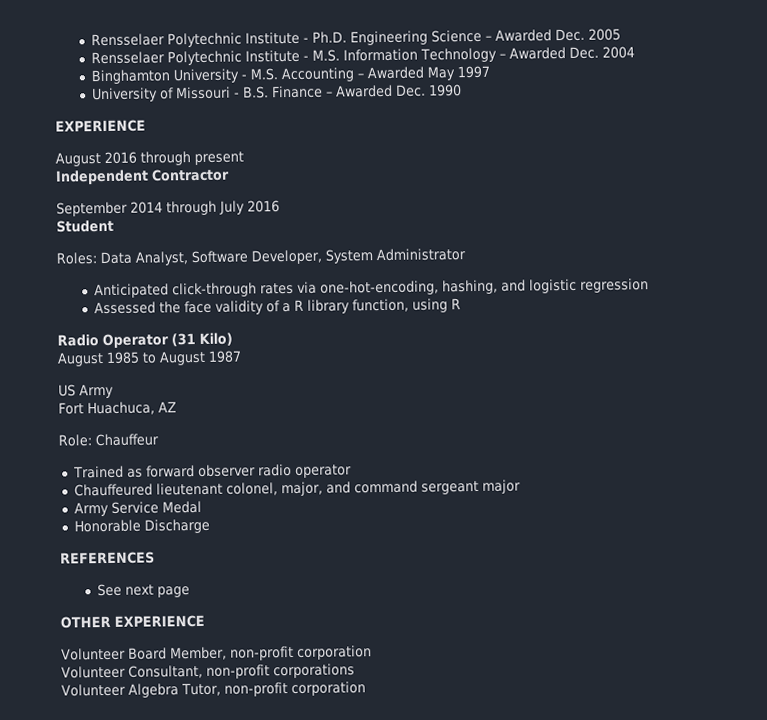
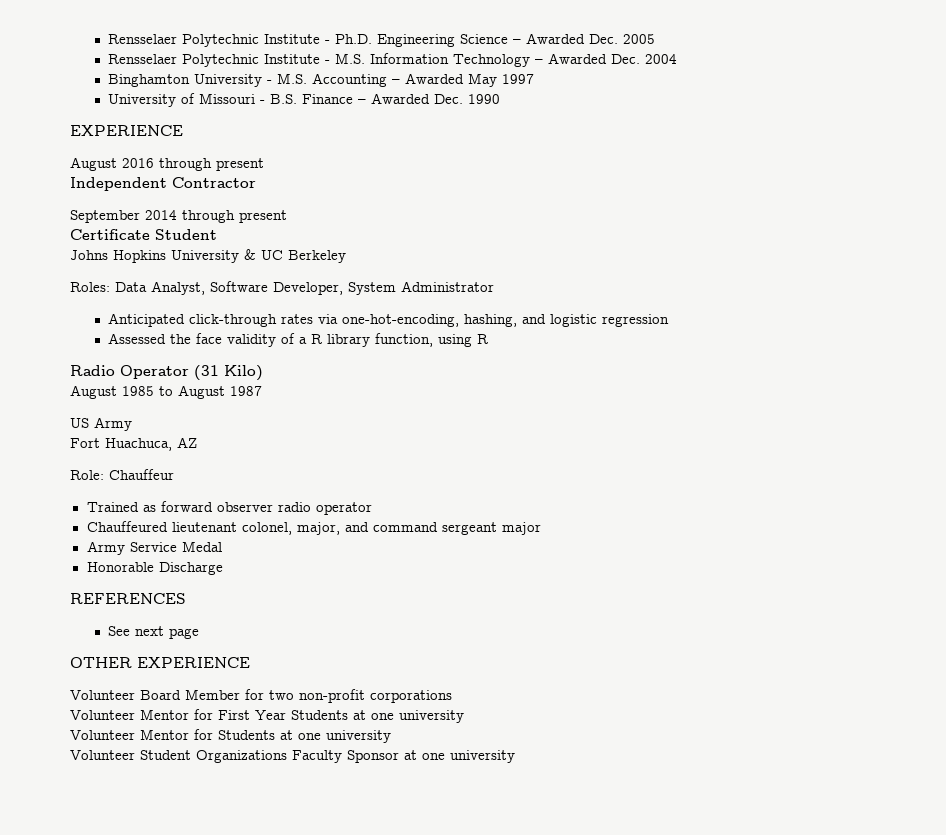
- September 2014 through July 2016
- Student
+ September 2014 through present
+ Certificate Student
+ Johns Hopkins University & UC Berkeley
- Volunteer Board Member, non-profit corporation
- Volunteer Consultant, non-profit corporations
- Volunteer Algebra Tutor, non-profit corporation
+ Volunteer Board Member for two non-profit corporations
+ Volunteer Mentor for First Year Students at one university
+ Volunteer Mentor for Students at one university
+ Volunteer Student Organizations Faculty Sponsor at one university

